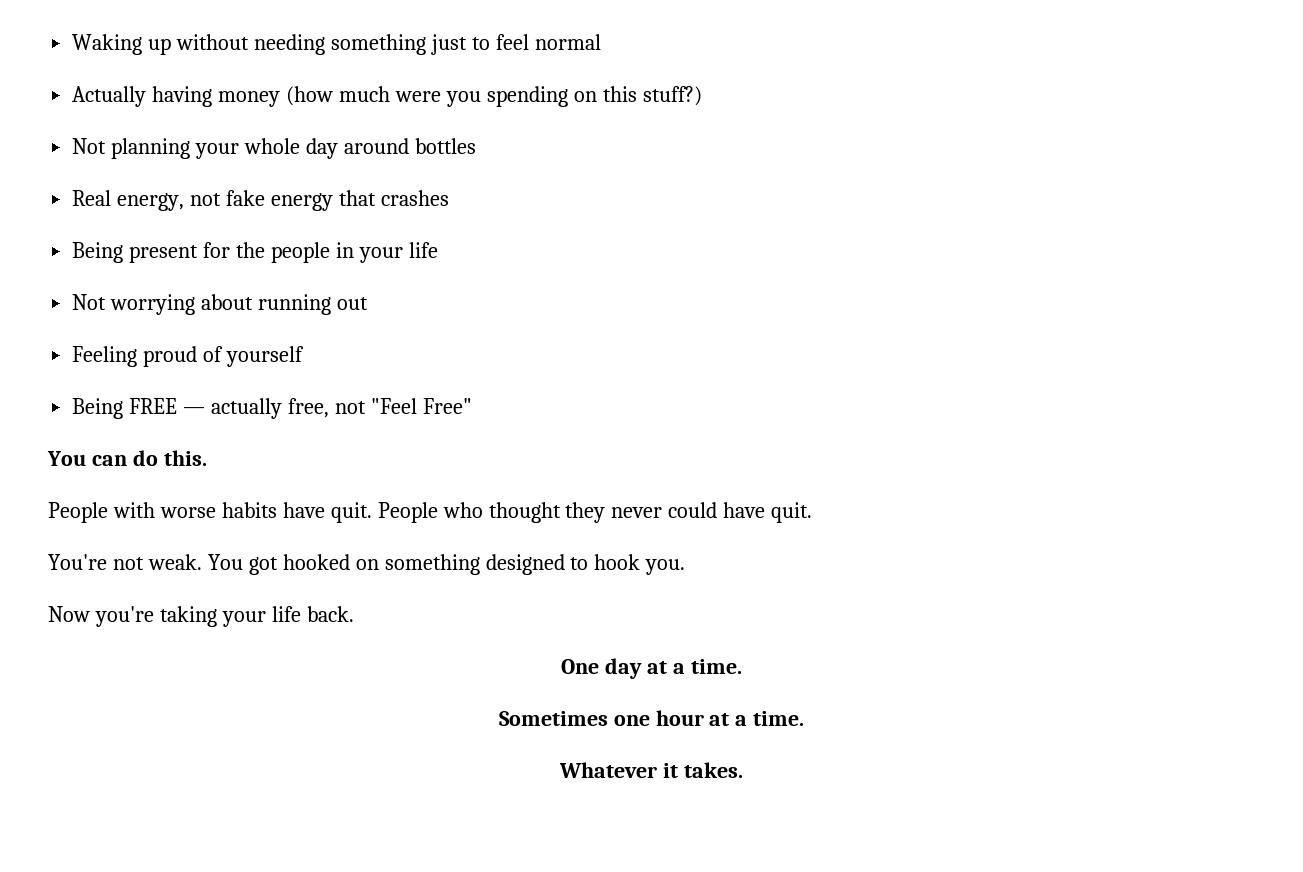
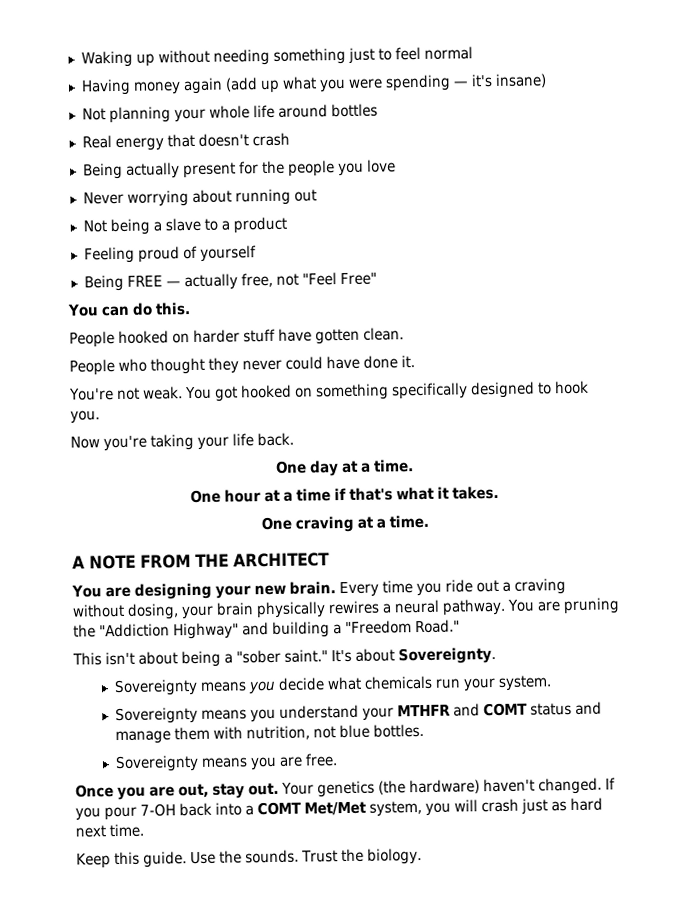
- Actually having money (how much were you spending on this stuff?)
+ Having money again (add up what you were spending — it's insane)
- Not planning your whole day around bottles
+ Not planning your whole life around bottles
- Real energy, not fake energy that crashes
- Being present for the people in your life
- Not worrying about running out
+ Real energy that doesn't crash
+ Being actually present for the people you love
+ Never worrying about running out
+ Not being a slave to a product
- People with worse habits have quit. People who thought they never could have quit.
+ People hooked on harder stuff have gotten clean.
+ People who thought they never could have done it.
- You got hooked on something designed to hook you.
+ You got hooked on something specifically designed to hook you.
- Sometimes one hour at a time.
- Whatever it takes.
+ One hour at a time if that's what it takes.
+ One craving at a time.
+ A NOTE FROM THE ARCHITECT
+ You are designing your new brain. Every time you ride out a craving without dosing, your brain physically rewires a neural pathway. You are pruning the "Addiction Highway" and building a "Freedom Road."
+ This isn't about being a "sober saint." It's about Sovereignty.
+ Sovereignty means you decide what chemicals run your system.
+ Sovereignty means you understand your MTHFR and COMT status and manage them with nutrition, not blue bottles.
+ Sovereignty means you are free.
+ Once you are out, stay out. Your genetics (the hardware) haven't changed. If you pour 7-OH back into a COMT Met/Met system, you will crash just as hard next time.
+ Keep this guide. Use the sounds. Trust the biology.

